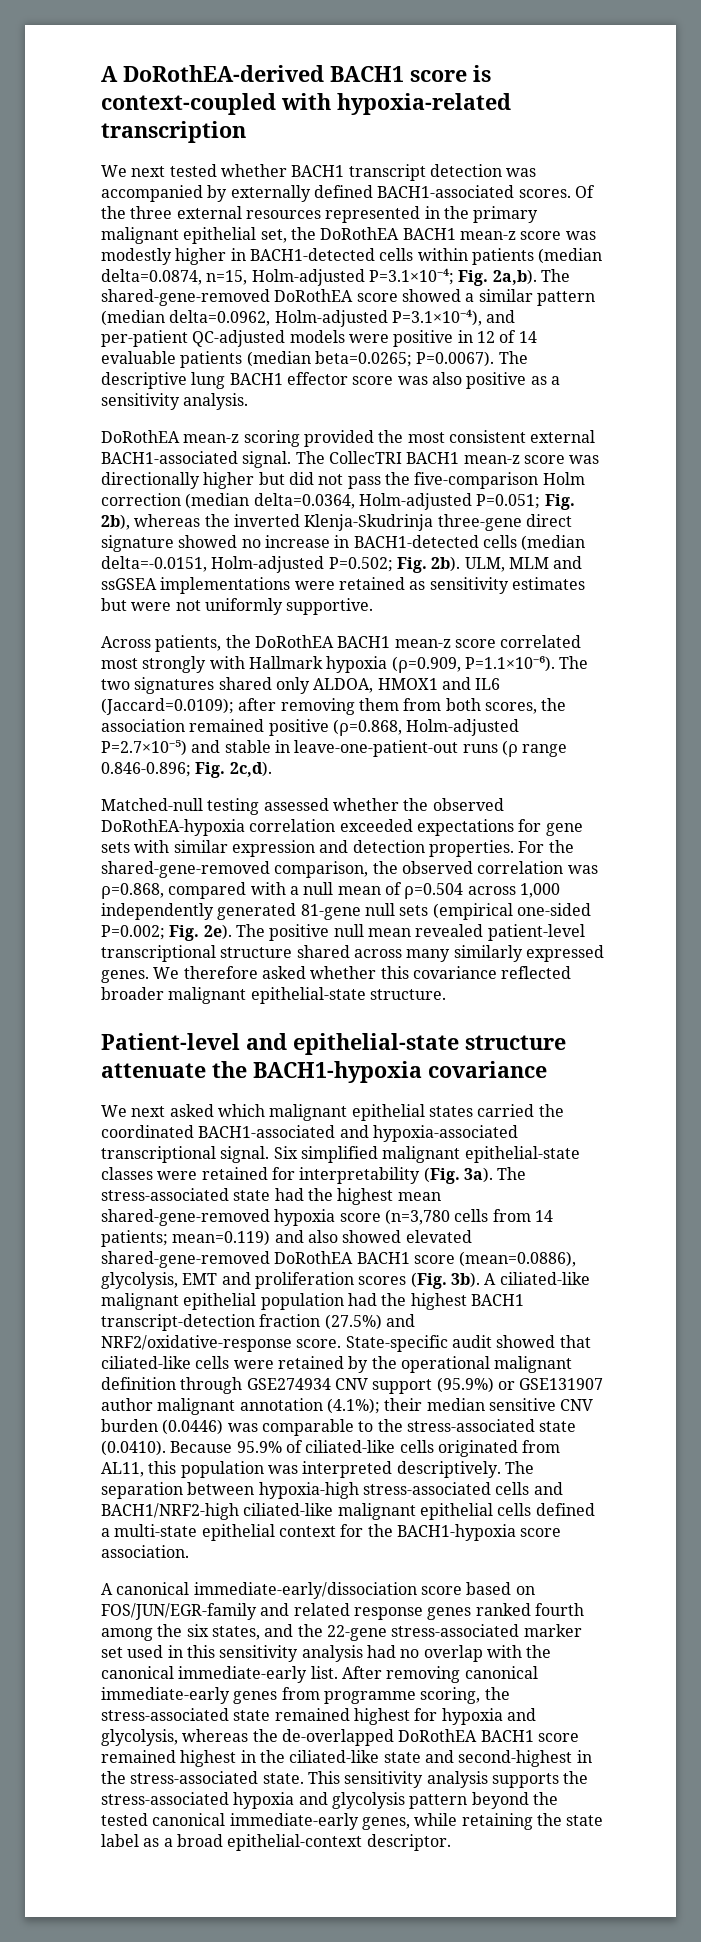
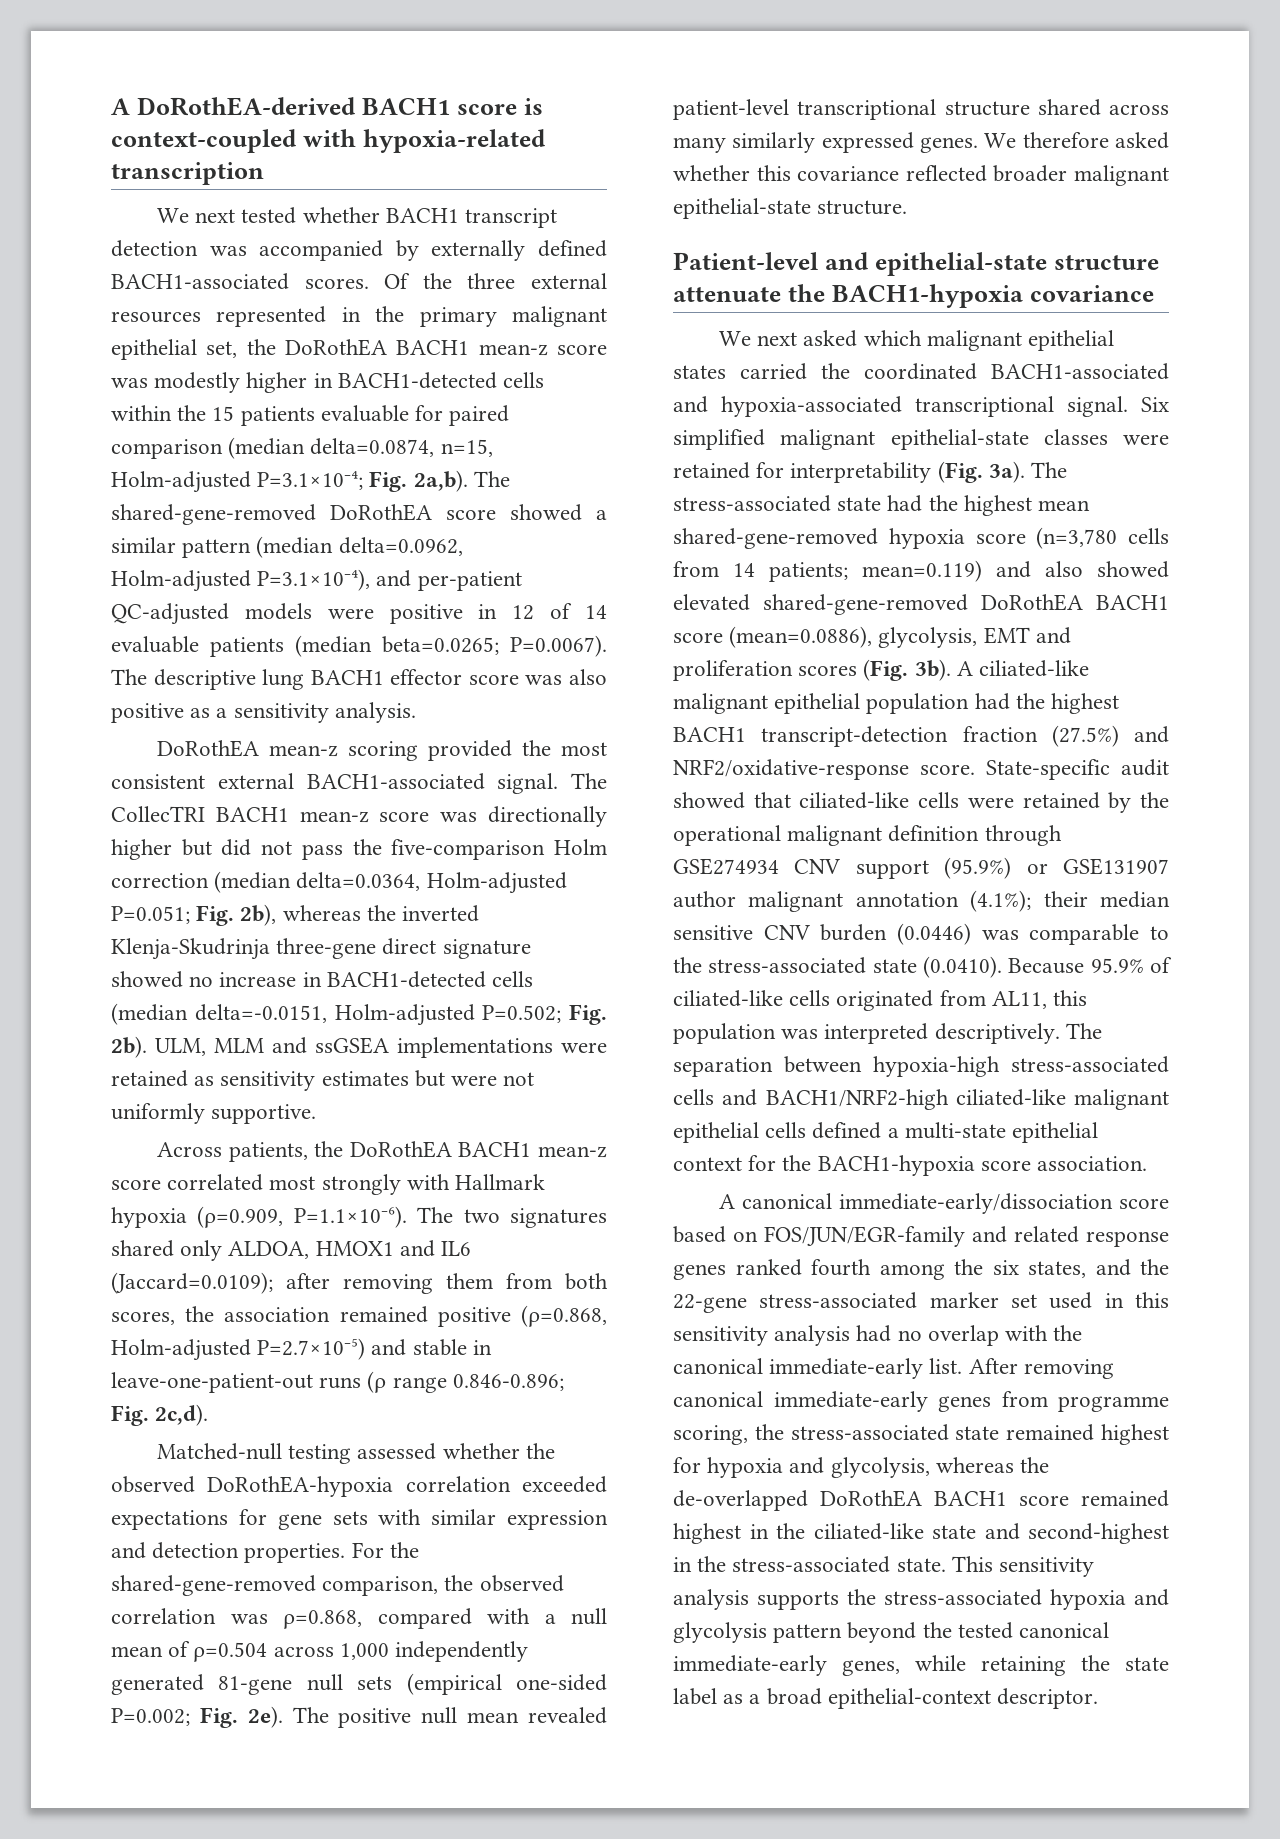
- Of the three external resources represented in the primary malignant epithelial set, the DoRothEA BACH1 mean-z score was modestly higher in BACH1-detected cells within patients (median delta=0.0874, n=15, Holm-adjusted P=3.1×10⁻⁴; Fig. 2a,b).
+ Of the three external resources represented in the primary malignant epithelial set, the DoRothEA BACH1 mean-z score was modestly higher in BACH1-detected cells within the 15 patients evaluable for paired comparison (median delta=0.0874, n=15, Holm-adjusted P=3.1×10⁻⁴; Fig. 2a,b).

